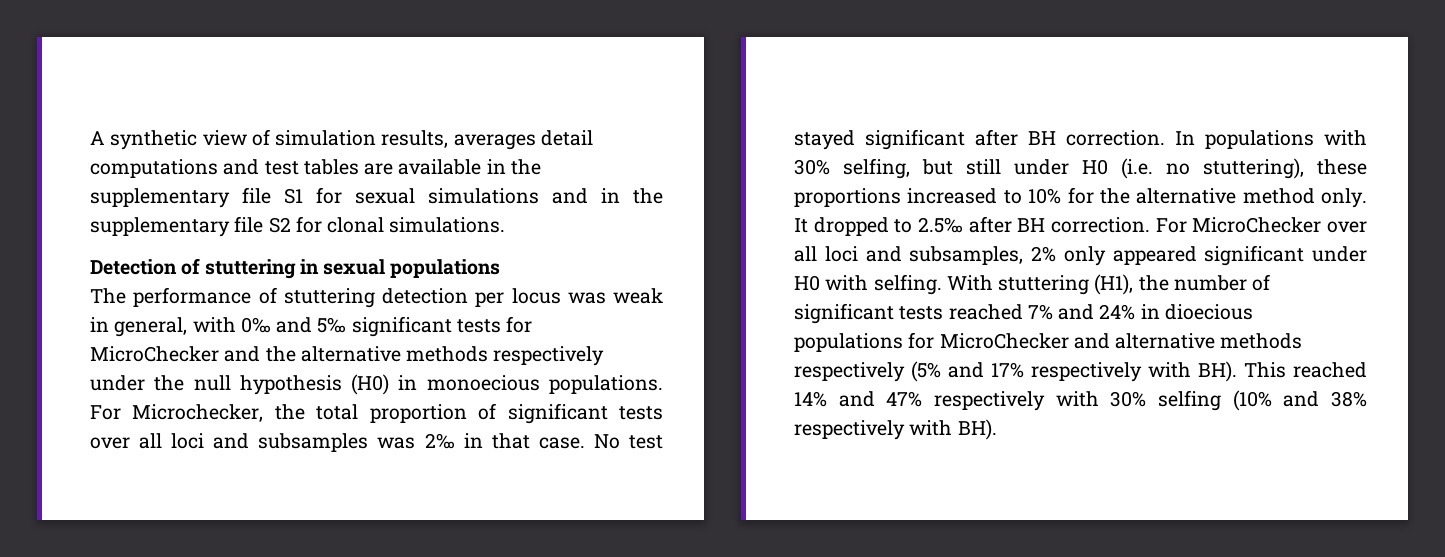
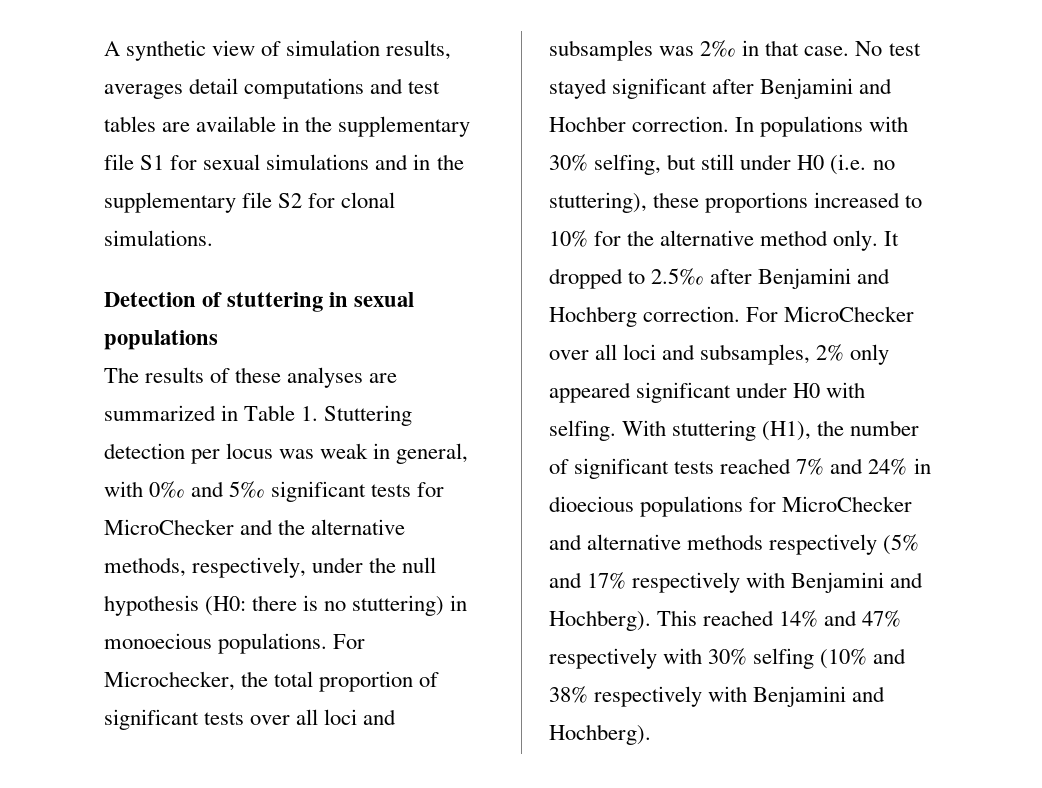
- The performance of stuttering detection per locus was weak in general, with 0‰ and 5‰ significant tests for MicroChecker and the alternative methods respectively under the null hypothesis (H0) in monoecious populations.
+ The results of these analyses are summarized in Table 1. Stuttering detection per locus was weak in general, with 0‰ and 5‰ significant tests for MicroChecker and the alternative methods, respectively, under the null hypothesis (H0: there is no stuttering) in monoecious populations.
- No test stayed significant after BH correction.
+ No test stayed significant after Benjamini and Hochber correction.
- It dropped to 2.5‰ after BH correction.
+ It dropped to 2.5‰ after Benjamini and Hochberg correction.
- With stuttering (H1), the number of significant tests reached 7% and 24% in dioecious populations for MicroChecker and alternative methods respectively (5% and 17% respectively with BH). This reached 14% and 47% respectively with 30% selfing (10% and 38% respectively with BH).
+ With stuttering (H1), the number of significant tests reached 7% and 24% in dioecious populations for MicroChecker and alternative methods respectively (5% and 17% respectively with Benjamini and Hochberg). This reached 14% and 47% respectively with 30% selfing (10% and 38% respectively with Benjamini and Hochberg).

